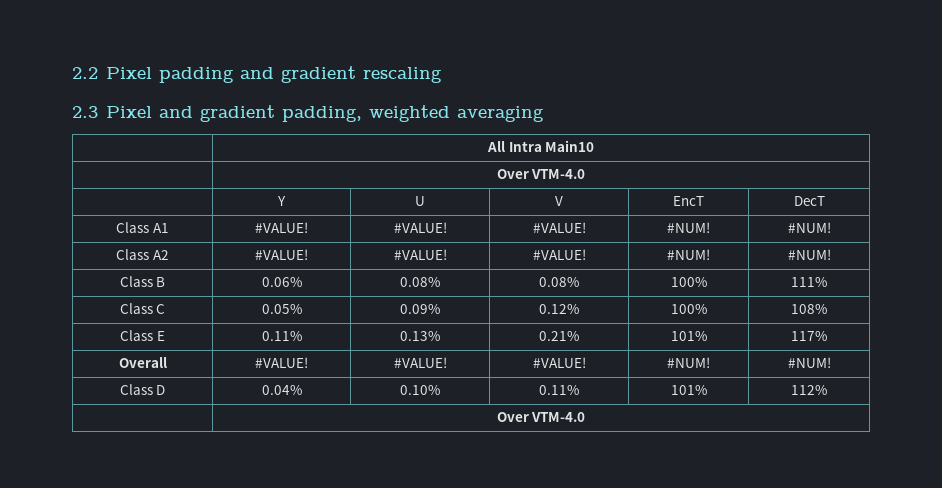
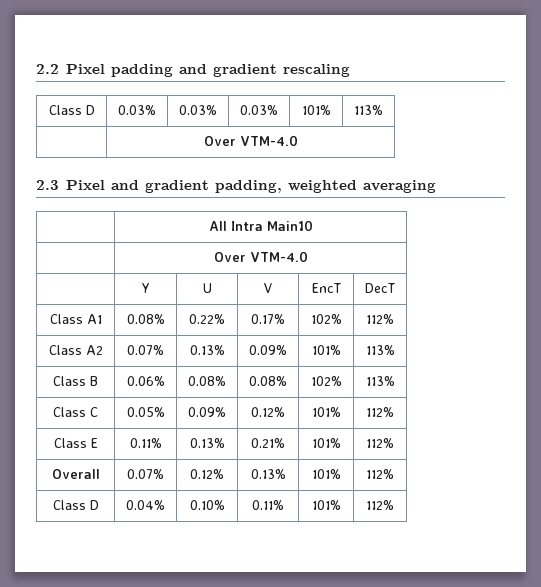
+ Class D | 0.03% | 0.03% | 0.03% | 101% | 113%
+ | Over VTM-4.0
- Class A1 | #VALUE! | #VALUE! | #VALUE! | #NUM! | #NUM!
- Class A2 | #VALUE! | #VALUE! | #VALUE! | #NUM! | #NUM!
+ Class A1 | 0.08% | 0.22% | 0.17% | 102% | 112%
+ Class A2 | 0.07% | 0.13% | 0.09% | 101% | 113%
- Class B | 0.06% | 0.08% | 0.08% | 100% | 111%
+ Class B | 0.06% | 0.08% | 0.08% | 102% | 113%
- Class C | 0.05% | 0.09% | 0.12% | 100% | 108%
+ Class C | 0.05% | 0.09% | 0.12% | 101% | 112%
- Class E | 0.11% | 0.13% | 0.21% | 101% | 117%
+ Class E | 0.11% | 0.13% | 0.21% | 101% | 112%
- Overall | #VALUE! | #VALUE! | #VALUE! | #NUM! | #NUM!
+ Overall | 0.07% | 0.12% | 0.13% | 101% | 112%
  Class D | 0.04% | 0.10% | 0.11% | 101% | 112%
- | Over VTM-4.0

